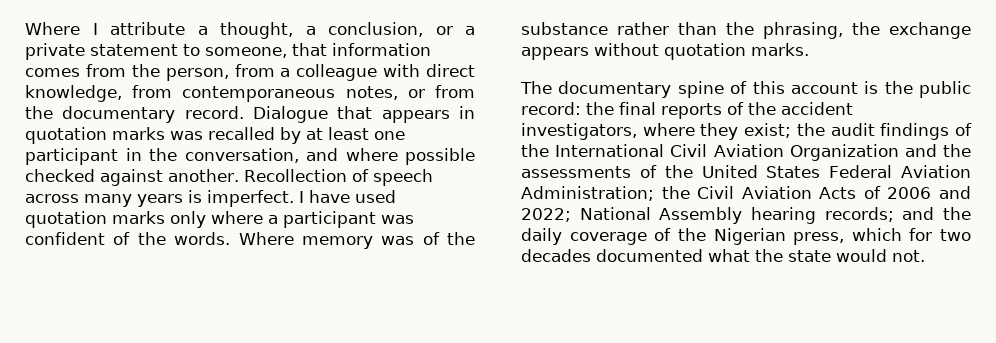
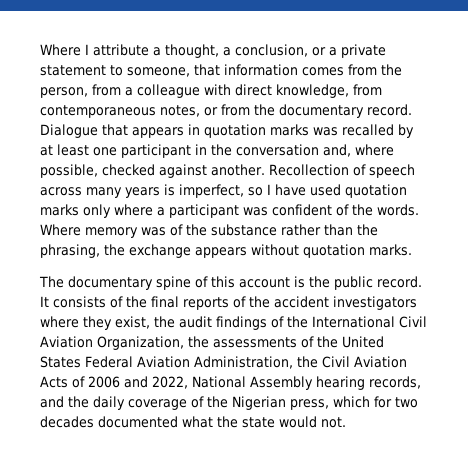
- Dialogue that appears in quotation marks was recalled by at least one participant in the conversation, and where possible checked against another.
+ Dialogue that appears in quotation marks was recalled by at least one participant in the conversation and, where possible, checked against another.
- Recollection of speech across many years is imperfect. I have used quotation marks only where a participant was confident of the words.
+ Recollection of speech across many years is imperfect, so I have used quotation marks only where a participant was confident of the words.
- The documentary spine of this account is the public record: the final reports of the accident investigators, where they exist; the audit findings of the International Civil Aviation Organization and the assessments of the United States Federal Aviation Administration; the Civil Aviation Acts of 2006 and 2022; National Assembly hearing records; and the daily coverage of the Nigerian press, which for two decades documented what the state would not.
+ The documentary spine of this account is the public record. It consists of the final reports of the accident investigators where they exist, the audit findings of the International Civil Aviation Organization, the assessments of the United States Federal Aviation Administration, the Civil Aviation Acts of 2006 and 2022, National Assembly hearing records, and the daily coverage of the Nigerian press, which for two decades documented what the state would not.

